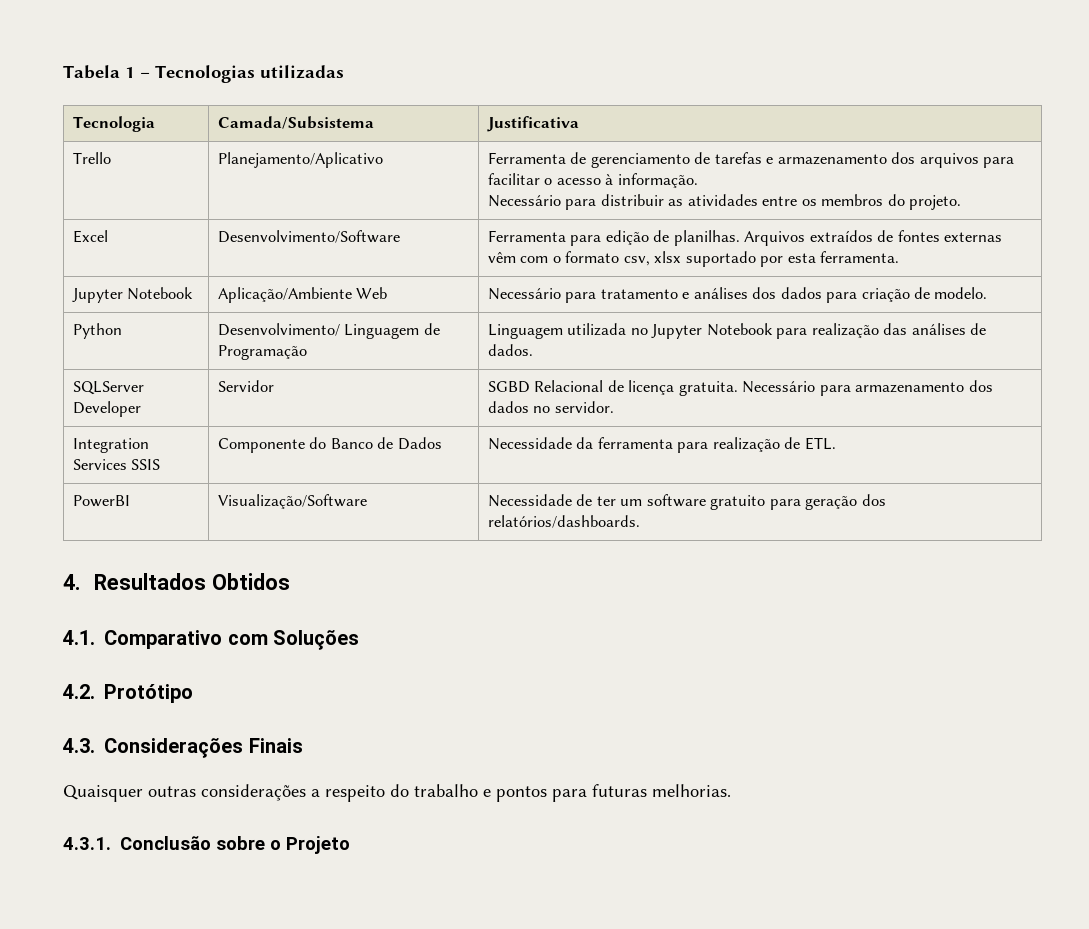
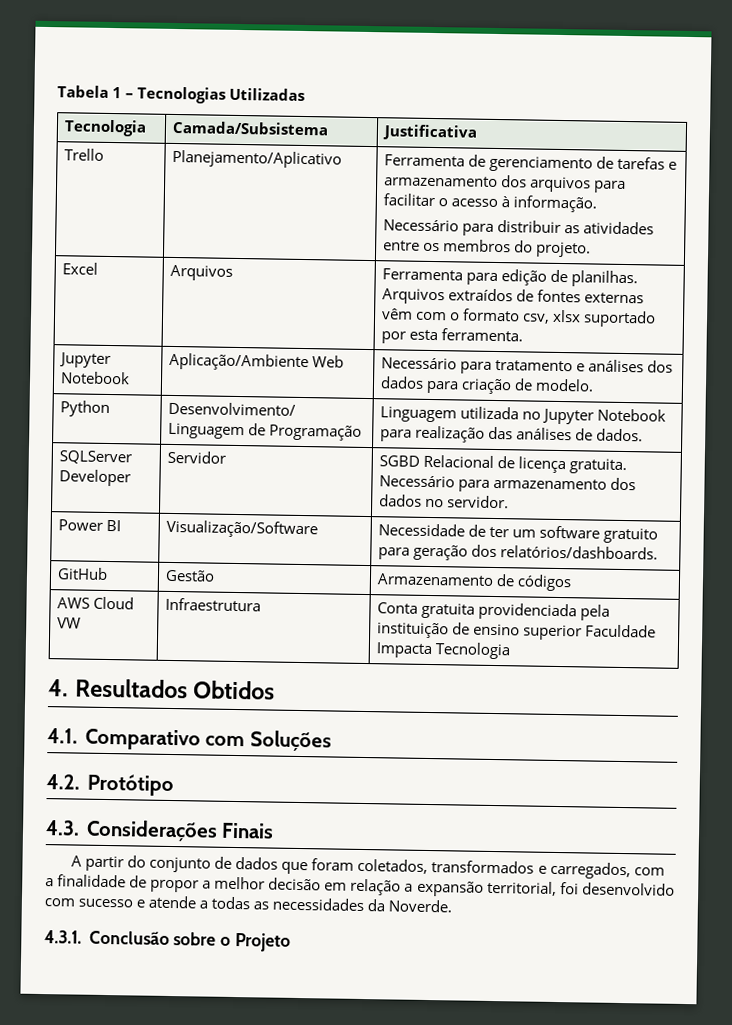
- Tabela 1 – Tecnologias utilizadas
+ Tabela 1 – Tecnologias Utilizadas
- Excel | Desenvolvimento/Software | Ferramenta para edição de planilhas. Arquivos extraídos de fontes externas vêm com o formato csv, xlsx suportado por esta ferramenta.
+ Excel | Arquivos | Ferramenta para edição de planilhas. Arquivos extraídos de fontes externas vêm com o formato csv, xlsx suportado por esta ferramenta.
- Integration Services SSIS | Componente do Banco de Dados | Necessidade da ferramenta para realização de ETL.
- PowerBI | Visualização/Software | Necessidade de ter um software gratuito para geração dos relatórios/dashboards.
+ Power BI | Visualização/Software | Necessidade de ter um software gratuito para geração dos relatórios/dashboards.
+ GitHub | Gestão | Armazenamento de códigos
+ AWS Cloud VW | Infraestrutura | Conta gratuita providenciada pela instituição de ensino superior Faculdade Impacta Tecnologia
- Quaisquer outras considerações a respeito do trabalho e pontos para futuras melhorias.
+ A partir do conjunto de dados que foram coletados, transformados e carregados, com a finalidade de propor a melhor decisão em relação a expansão territorial, foi desenvolvido com sucesso e atende a todas as necessidades da Noverde.

